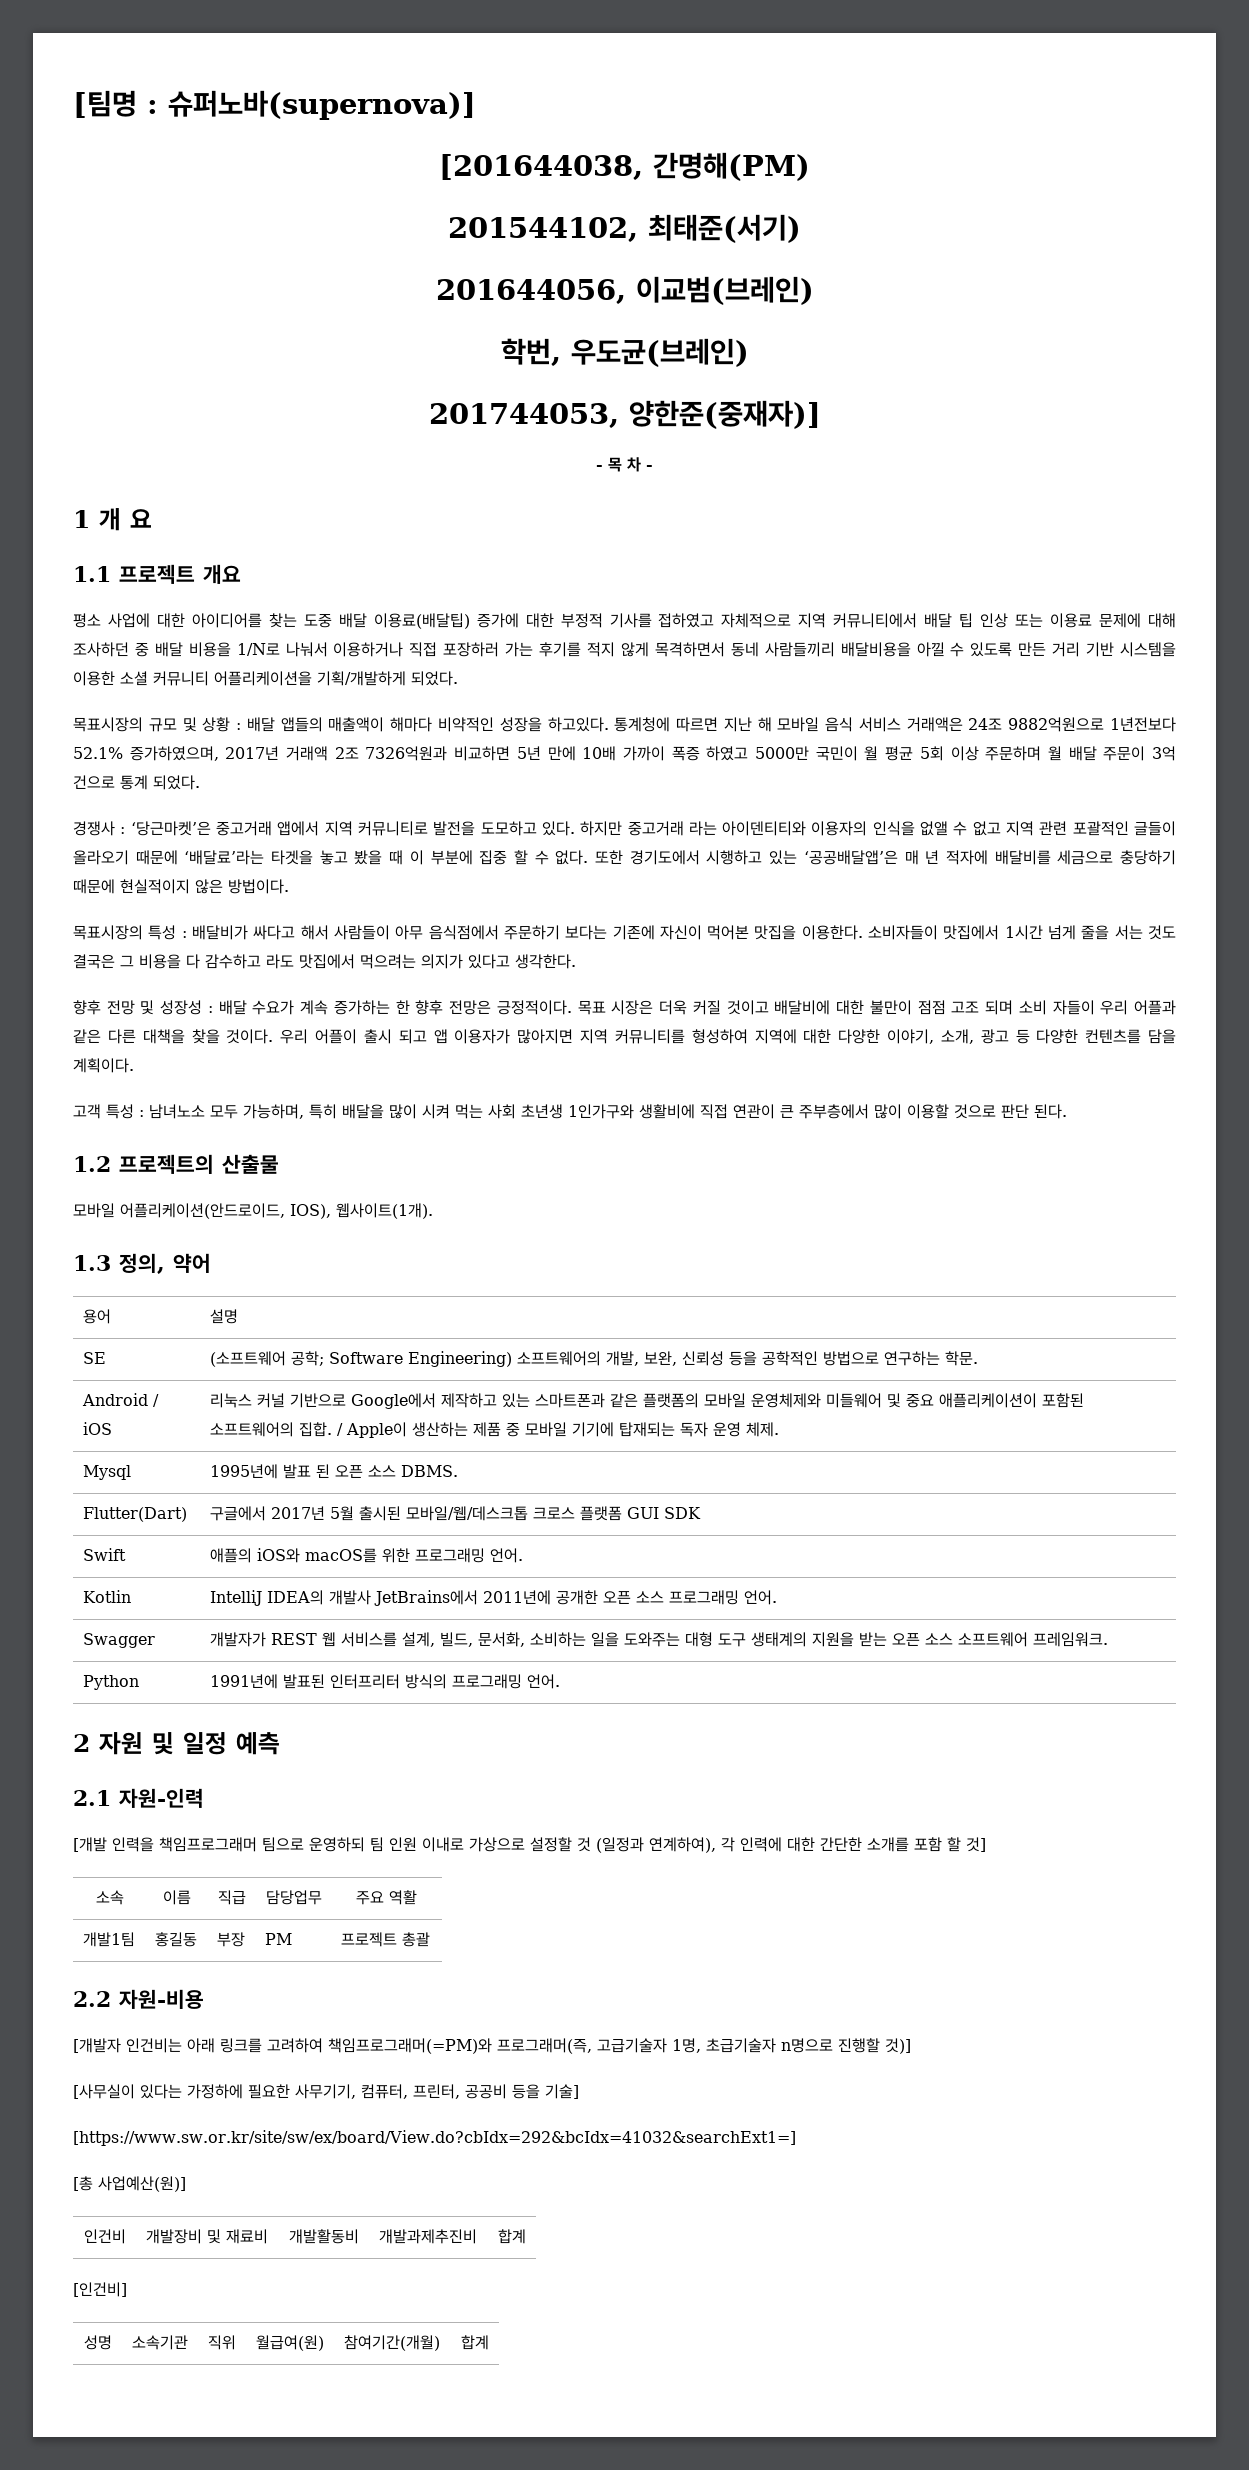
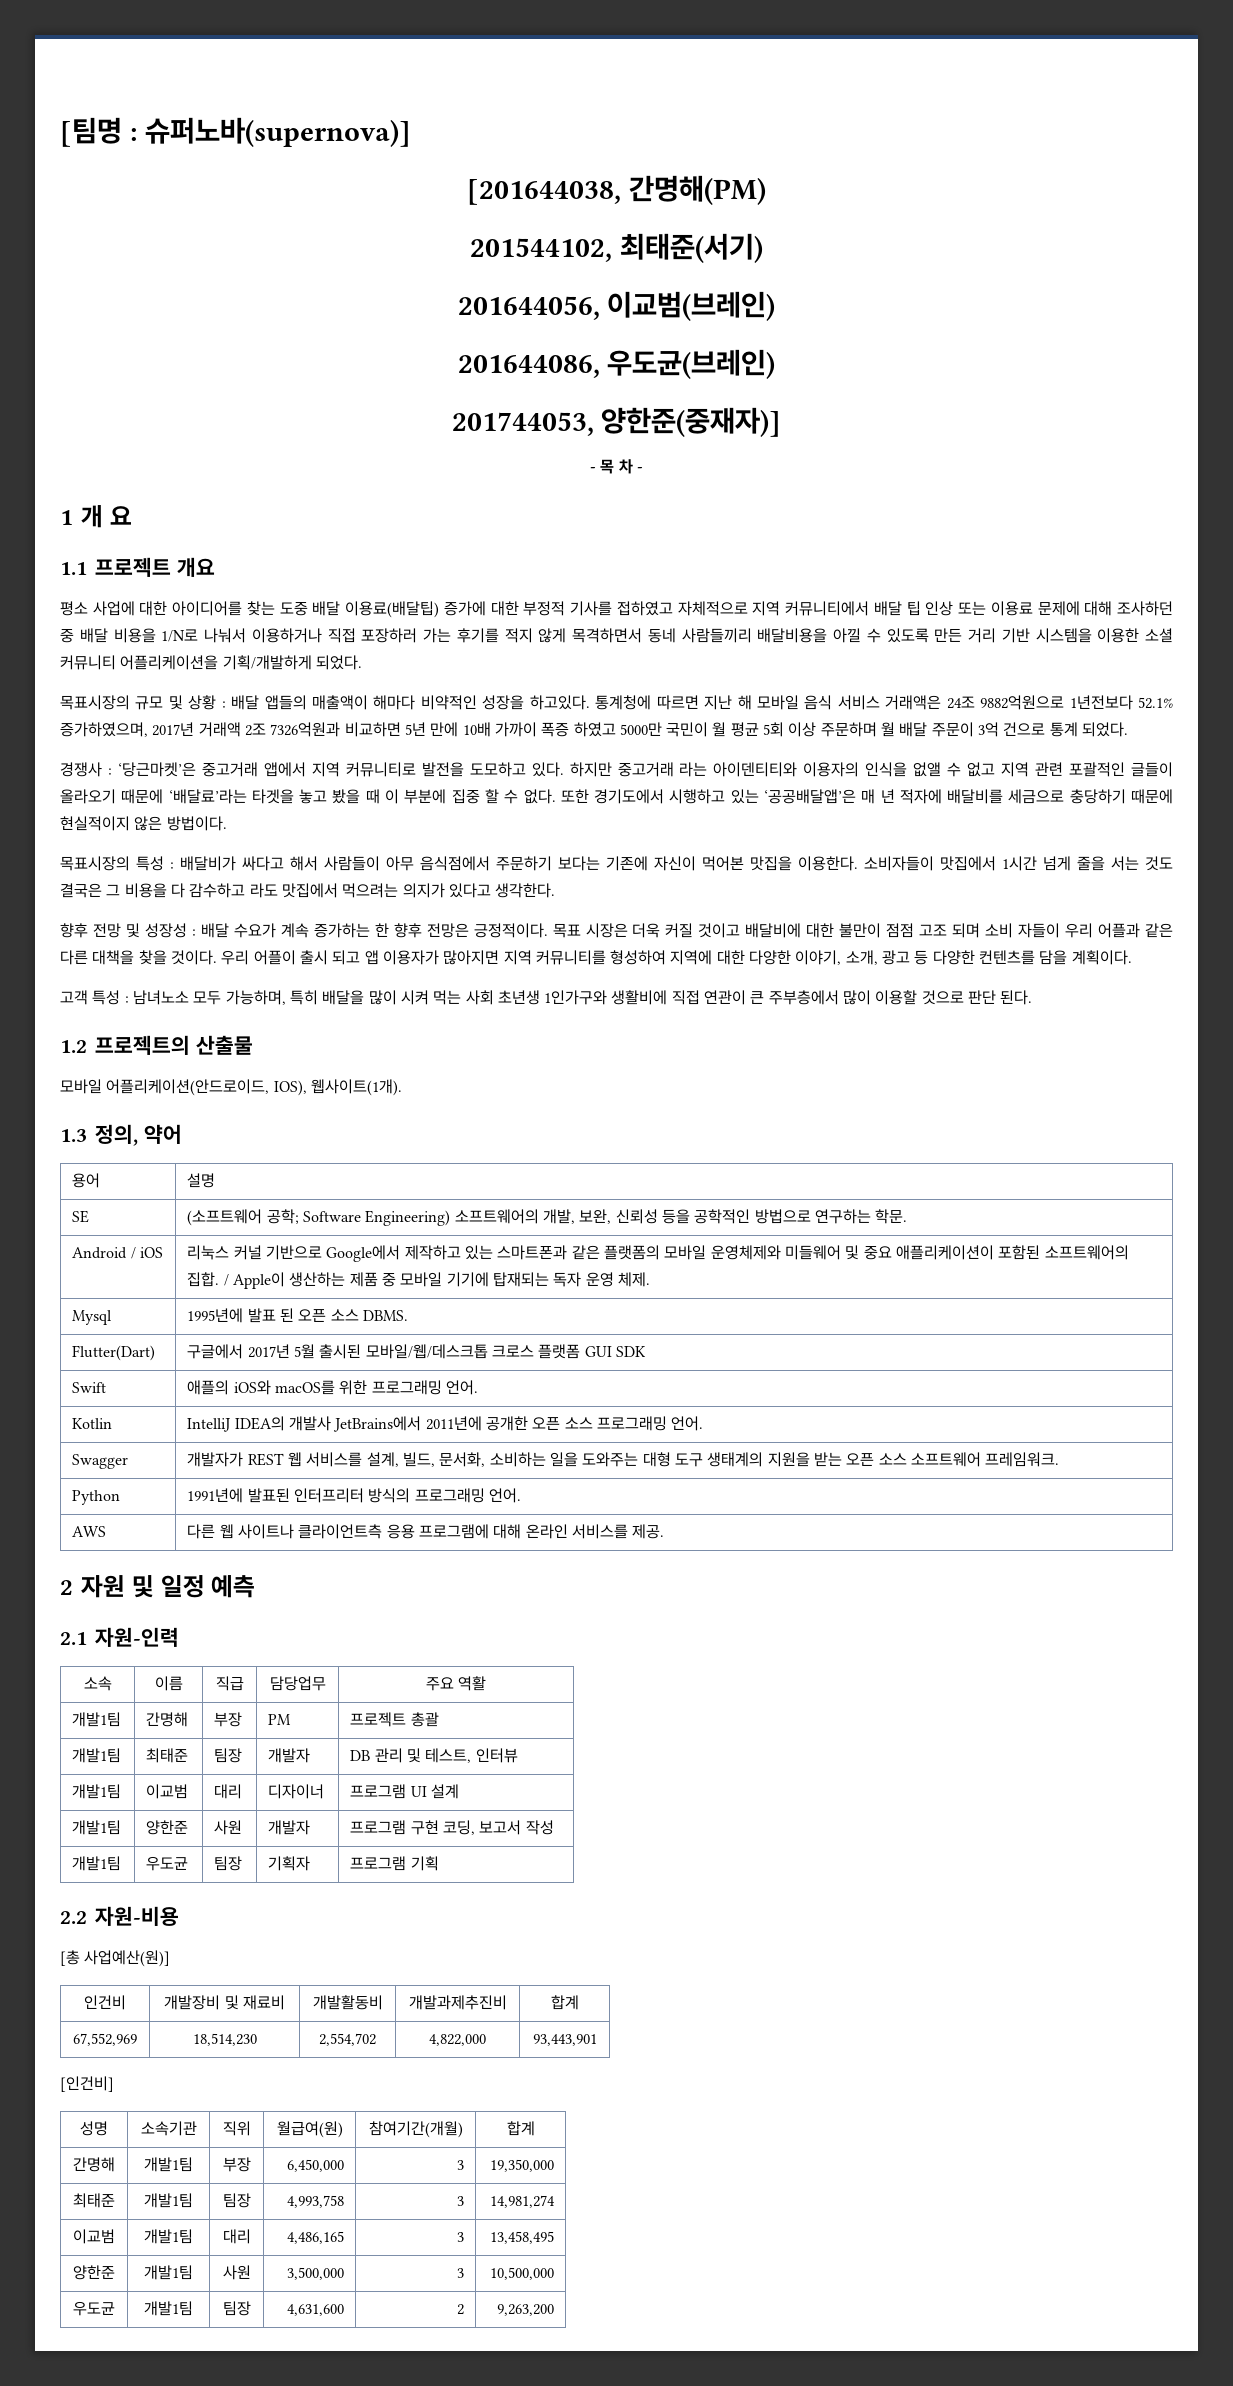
- 학번, 우도균(브레인)
+ 201644086, 우도균(브레인)
+ AWS | 다른 웹 사이트나 클라이언트측 응용 프로그램에 대해 온라인 서비스를 제공.
- [개발 인력을 책임프로그래머 팀으로 운영하되 팀 인원 이내로 가상으로 설정할 것 (일정과 연계하여), 각 인력에 대한 간단한 소개를 포함 할 것]
- 개발1팀 | 홍길동 | 부장 | PM | 프로젝트 총괄
+ 개발1팀 | 간명해 | 부장 | PM | 프로젝트 총괄
+ 개발1팀 | 최태준 | 팀장 | 개발자 | DB 관리 및 테스트, 인터뷰
+ 개발1팀 | 이교범 | 대리 | 디자이너 | 프로그램 UI 설계
+ 개발1팀 | 양한준 | 사원 | 개발자 | 프로그램 구현 코딩, 보고서 작성
+ 개발1팀 | 우도균 | 팀장 | 기획자 | 프로그램 기획
  2.2 자원-비용
- [개발자 인건비는 아래 링크를 고려하여 책임프로그래머(=PM)와 프로그래머(즉, 고급기술자 1명, 초급기술자 n명으로 진행할 것)]
- [사무실이 있다는 가정하에 필요한 사무기기, 컴퓨터, 프린터, 공공비 등을 기술]
- [https://www.sw.or.kr/site/sw/ex/board/View.do?cbIdx=292&bcIdx=41032&searchExt1=]
+ 67,552,969 | 18,514,230 | 2,554,702 | 4,822,000 | 93,443,901
+ 간명해 | 개발1팀 | 부장 | 6,450,000 | 3 | 19,350,000
+ 최태준 | 개발1팀 | 팀장 | 4,993,758 | 3 | 14,981,274
+ 이교범 | 개발1팀 | 대리 | 4,486,165 | 3 | 13,458,495
+ 양한준 | 개발1팀 | 사원 | 3,500,000 | 3 | 10,500,000
+ 우도균 | 개발1팀 | 팀장 | 4,631,600 | 2 | 9,263,200

